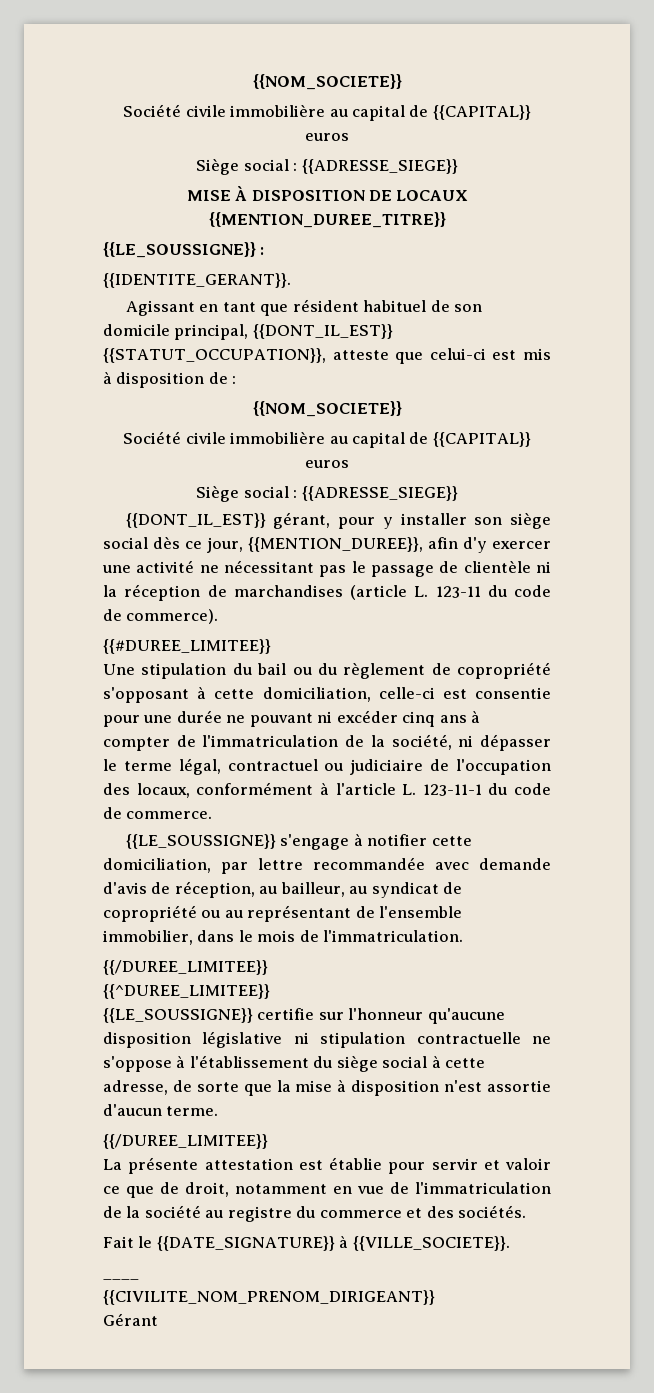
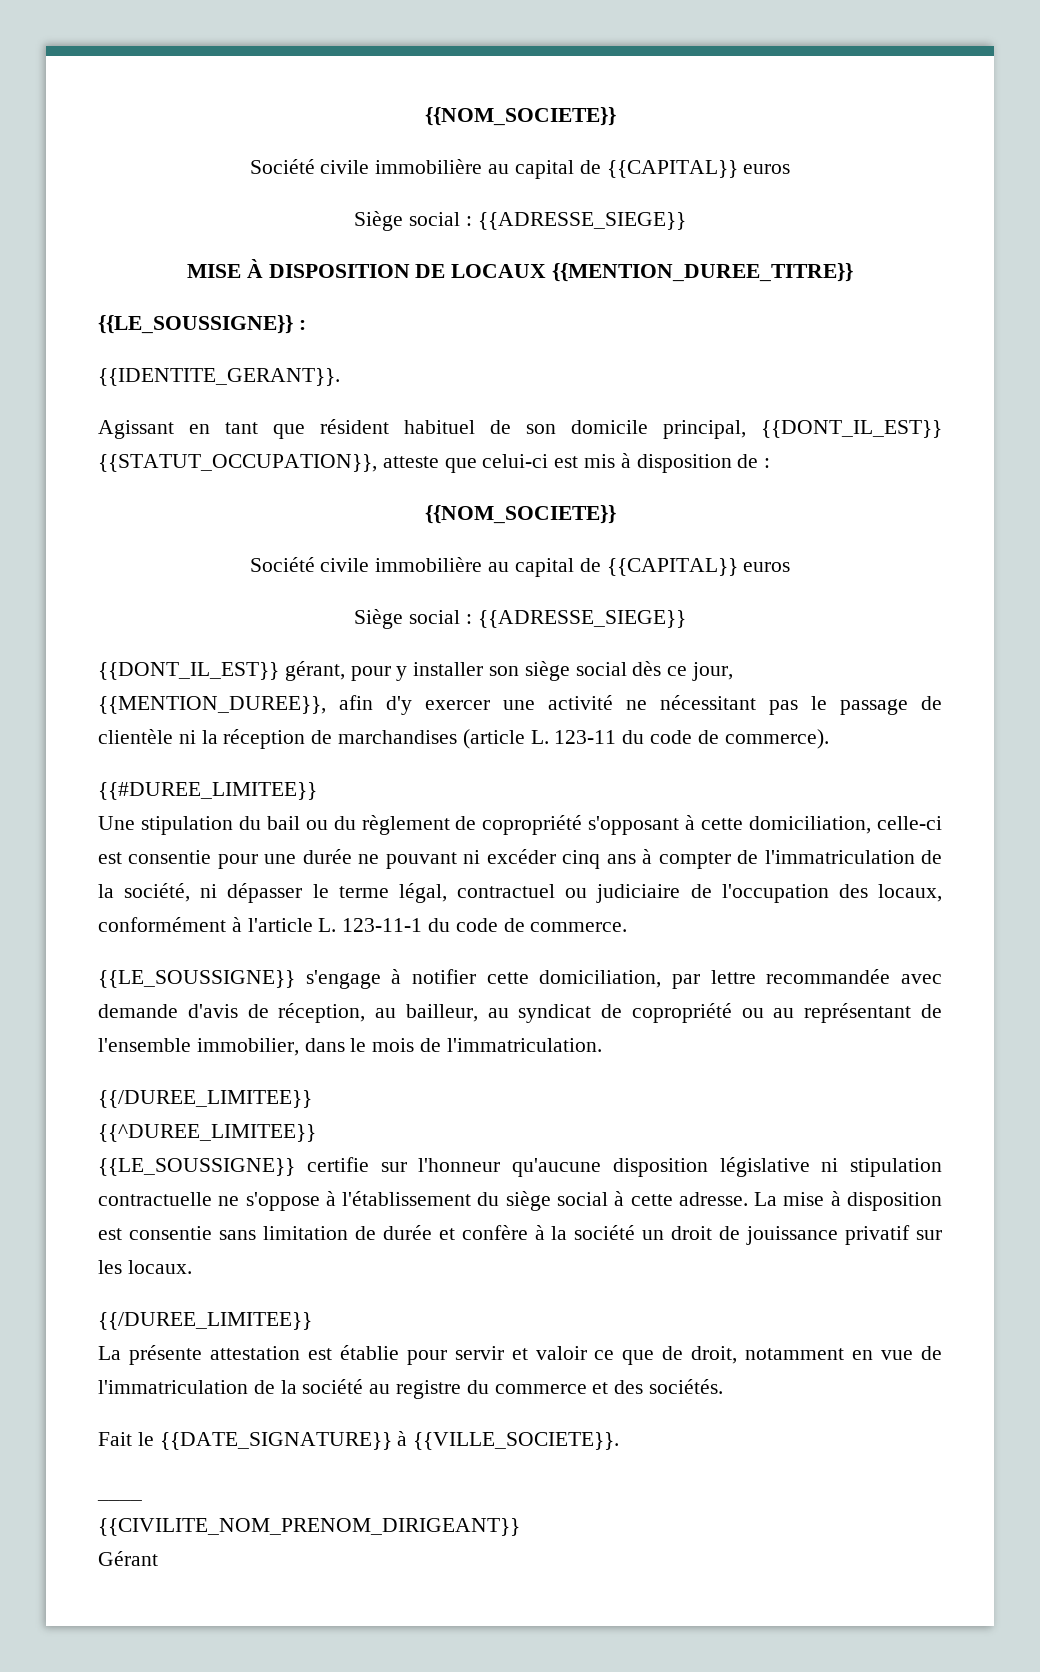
- {{LE_SOUSSIGNE}} certifie sur l'honneur qu'aucune disposition législative ni stipulation contractuelle ne s'oppose à l'établissement du siège social à cette adresse, de sorte que la mise à disposition n'est assortie d'aucun terme.
+ {{LE_SOUSSIGNE}} certifie sur l'honneur qu'aucune disposition législative ni stipulation contractuelle ne s'oppose à l'établissement du siège social à cette adresse. La mise à disposition est consentie sans limitation de durée et confère à la société un droit de jouissance privatif sur les locaux.

